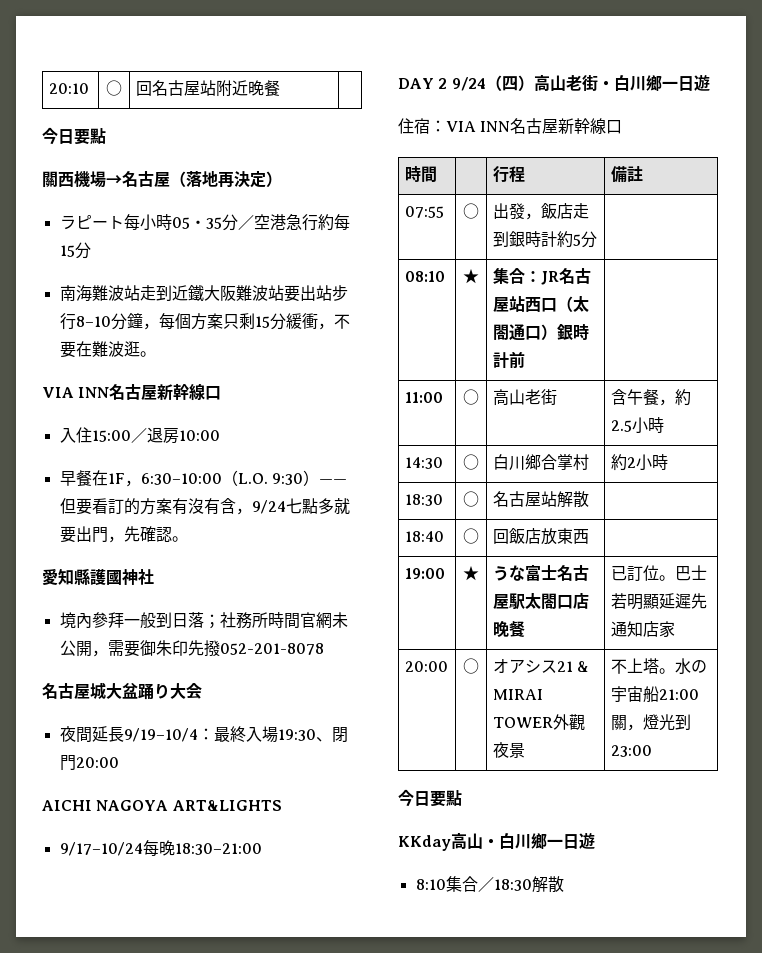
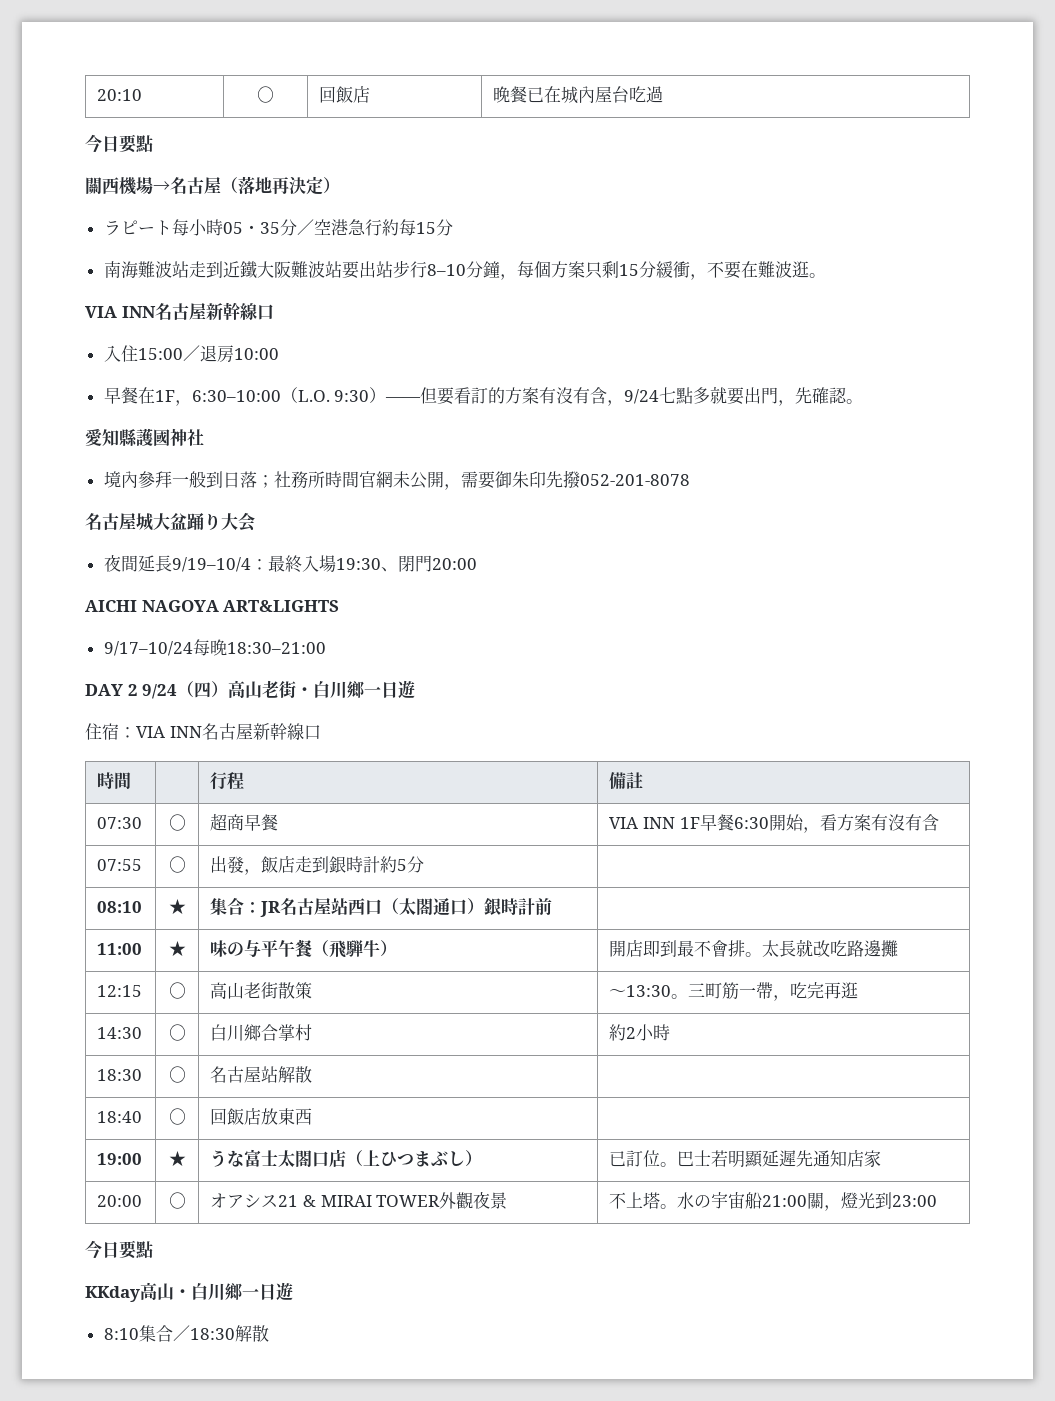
- 20:10 | ○ | 回名古屋站附近晚餐 |
+ 20:10 | ○ | 回飯店 | 晚餐已在城內屋台吃過
+ 07:30 | ○ | 超商早餐 | VIA INN 1F早餐6:30開始，看方案有沒有含
- 11:00 | ○ | 高山老街 | 含午餐，約2.5小時
+ 11:00 | ★ | 味の与平午餐（飛騨牛） | 開店即到最不會排。太長就改吃路邊攤
+ 12:15 | ○ | 高山老街散策 | ～13:30。三町筋一帶，吃完再逛
- 19:00 | ★ | うな富士名古屋駅太閤口店晚餐 | 已訂位。巴士若明顯延遲先通知店家
+ 19:00 | ★ | うな富士太閤口店（上ひつまぶし） | 已訂位。巴士若明顯延遲先通知店家

